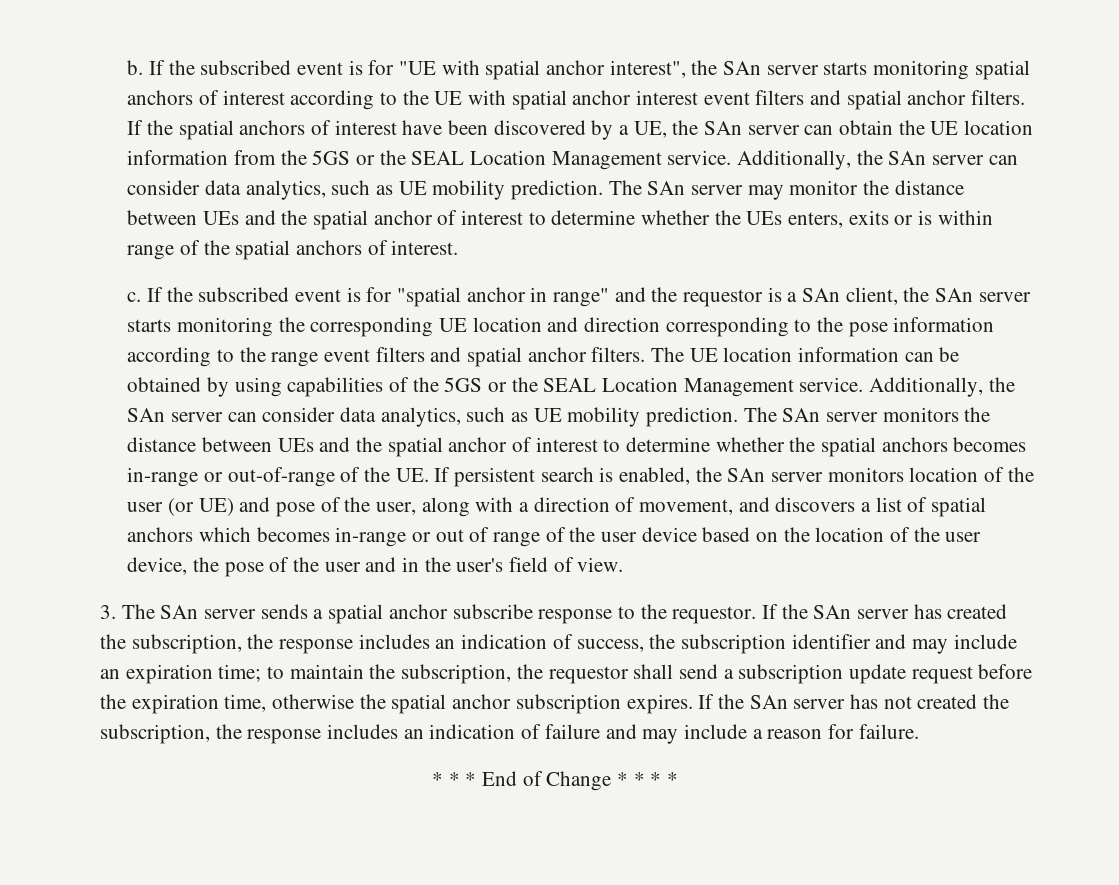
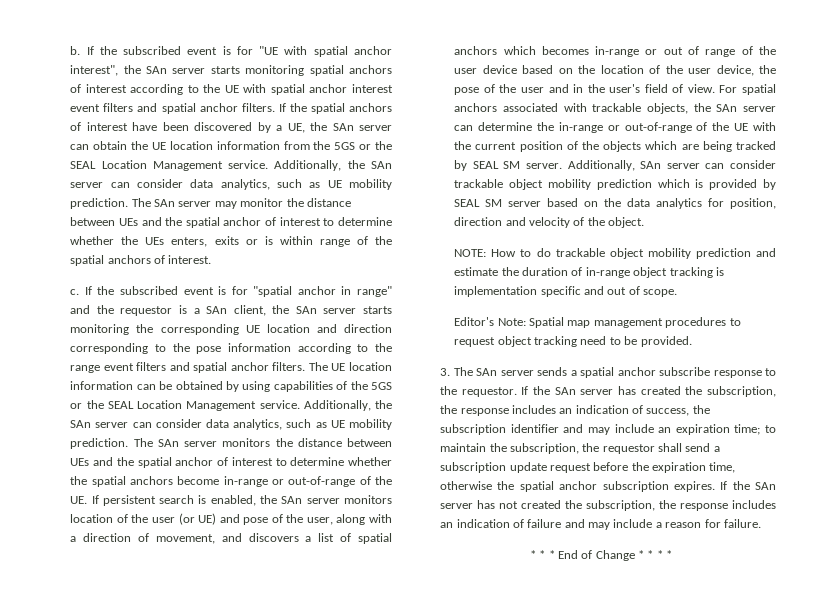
- The SAn server monitors the distance between UEs and the spatial anchor of interest to determine whether the spatial anchors becomes in-range or out-of-range of the UE. If persistent search is enabled, the SAn server monitors location of the user (or UE) and pose of the user, along with a direction of movement, and discovers a list of spatial anchors which becomes in-range or out of range of the user device based on the location of the user device, the pose of the user and in the user's field of view.
+ The SAn server monitors the distance between UEs and the spatial anchor of interest to determine whether the spatial anchors become in-range or out-of-range of the UE. If persistent search is enabled, the SAn server monitors location of the user (or UE) and pose of the user, along with a direction of movement, and discovers a list of spatial anchors which becomes in-range or out of range of the user device based on the location of the user device, the pose of the user and in the user's field of view. For spatial anchors associated with trackable objects, the SAn server can determine the in-range or out-of-range of the UE with the current position of the objects which are being tracked by SEAL SM server. Additionally, SAn server can consider trackable object mobility prediction which is provided by SEAL SM server based on the data analytics for position, direction and velocity of the object.
+ NOTE: How to do trackable object mobility prediction and estimate the duration of in-range object tracking is implementation specific and out of scope.
+ Editor's Note: Spatial map management procedures to request object tracking need to be provided.

